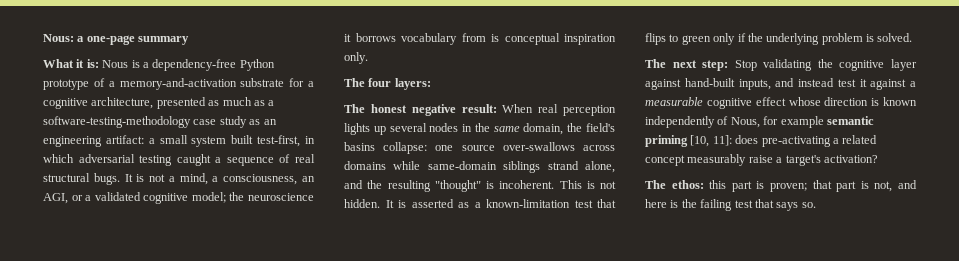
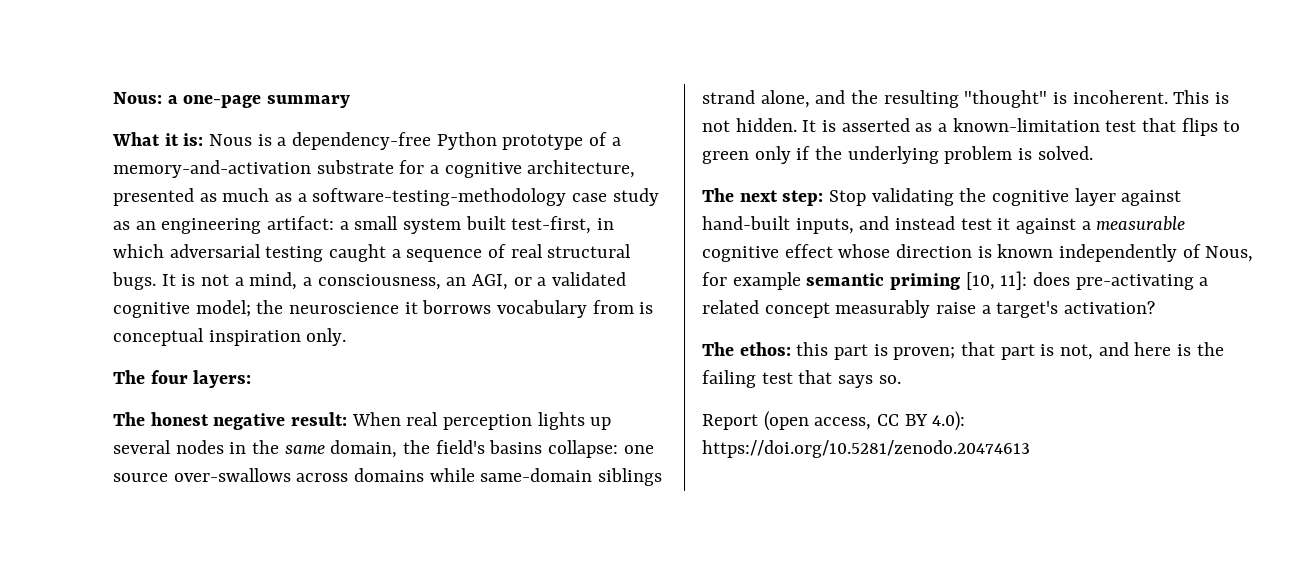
+ Report (open access, CC BY 4.0): https://doi.org/10.5281/zenodo.20474613

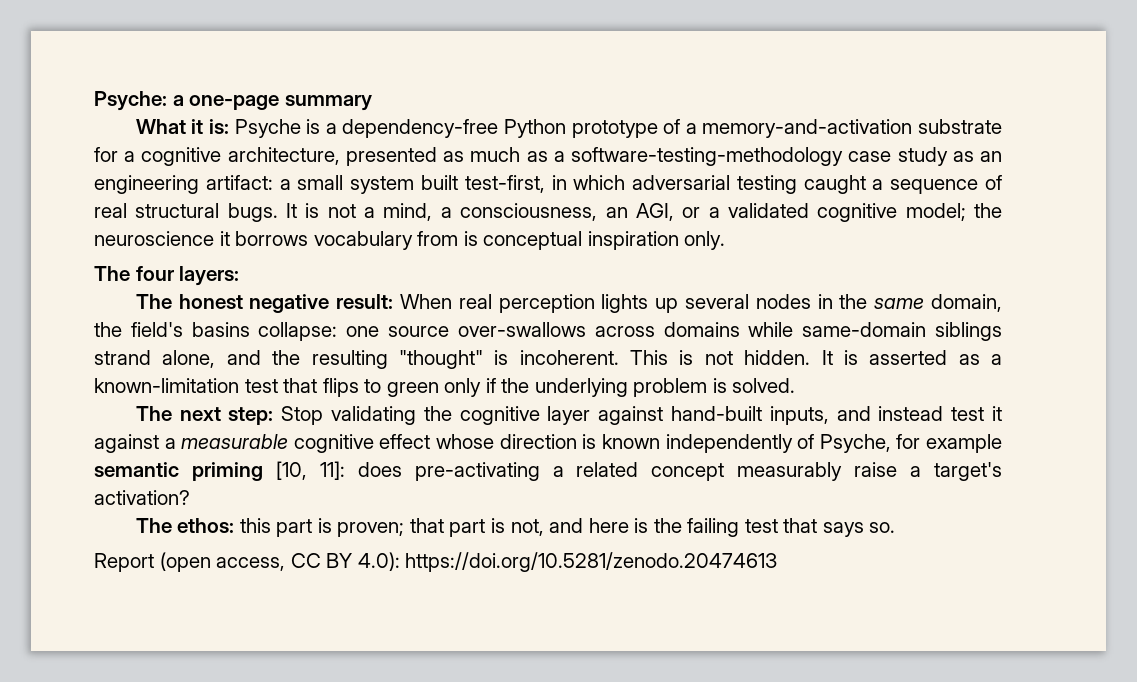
- Nous: a one-page summary
+ Psyche: a one-page summary
- What it is: Nous is a dependency-free Python prototype of a memory-and-activation substrate for a cognitive architecture, presented as much as a software-testing-methodology case study as an engineering artifact: a small system built test-first, in which adversarial testing caught a sequence of real structural bugs.
+ What it is: Psyche is a dependency-free Python prototype of a memory-and-activation substrate for a cognitive architecture, presented as much as a software-testing-methodology case study as an engineering artifact: a small system built test-first, in which adversarial testing caught a sequence of real structural bugs.
- The next step: Stop validating the cognitive layer against hand-built inputs, and instead test it against a measurable cognitive effect whose direction is known independently of Nous, for example semantic priming [10, 11]: does pre-activating a related concept measurably raise a target's activation?
+ The next step: Stop validating the cognitive layer against hand-built inputs, and instead test it against a measurable cognitive effect whose direction is known independently of Psyche, for example semantic priming [10, 11]: does pre-activating a related concept measurably raise a target's activation?

